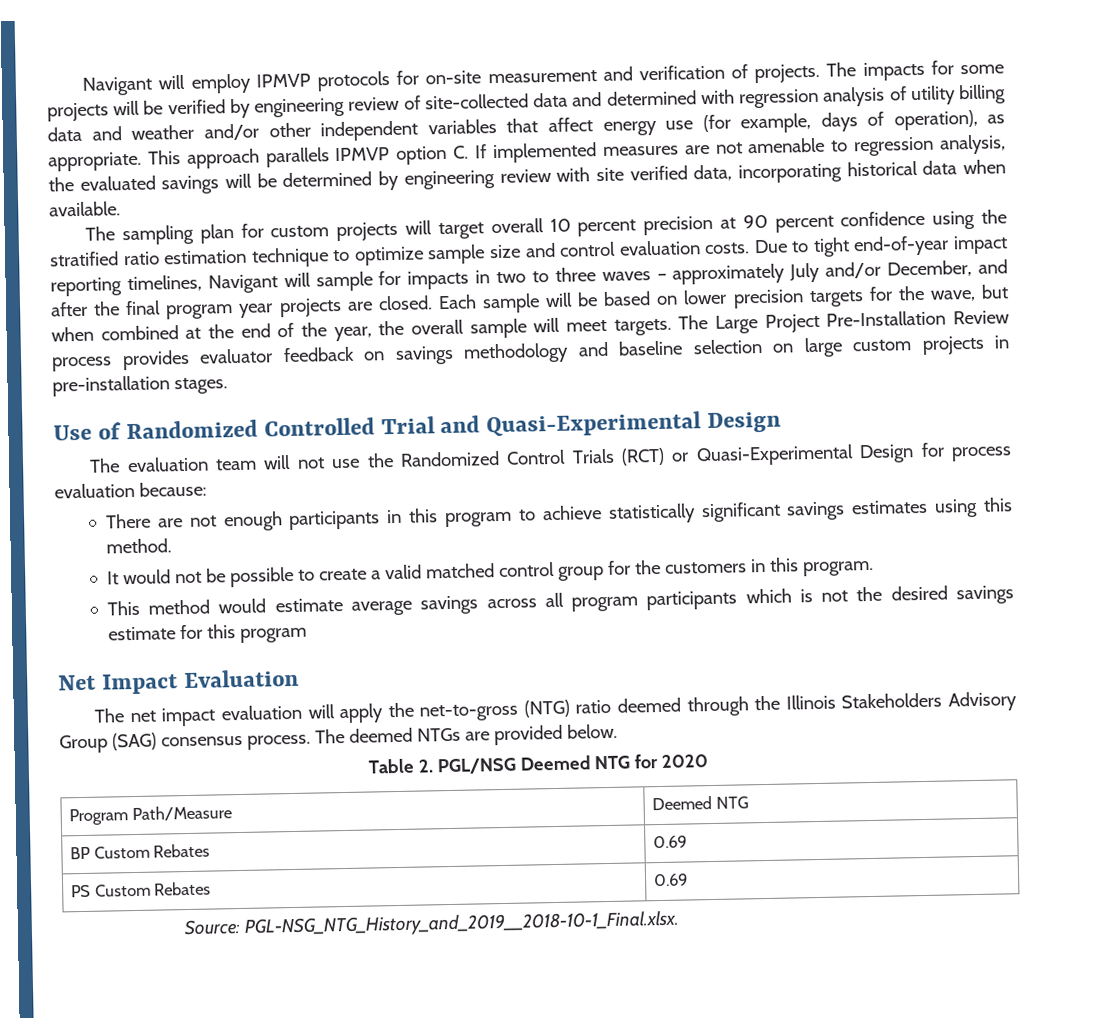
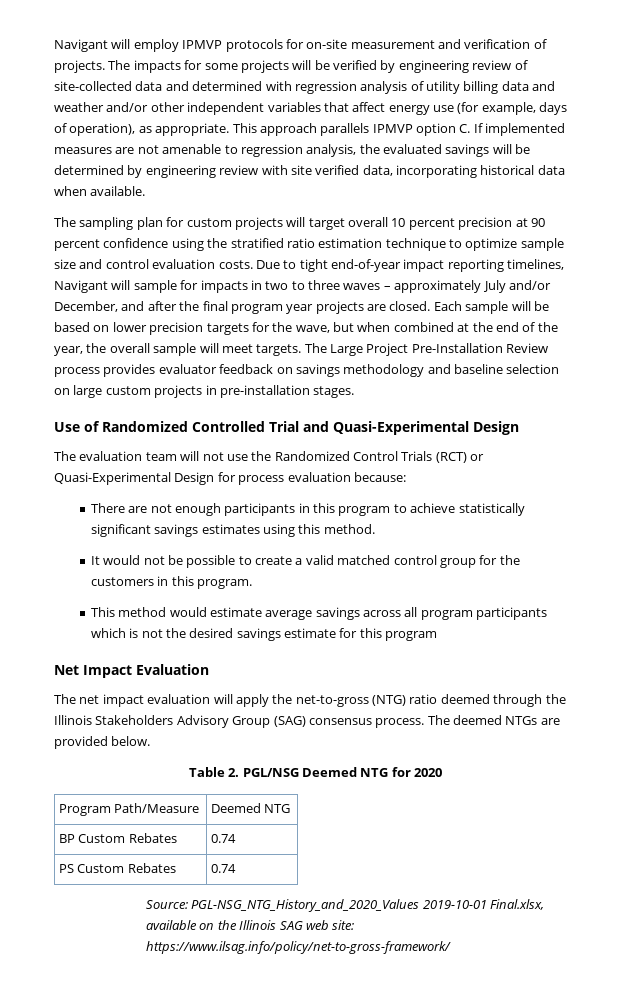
- BP Custom Rebates | 0.69
+ BP Custom Rebates | 0.74
- PS Custom Rebates | 0.69
+ PS Custom Rebates | 0.74
- Source: PGL-NSG_NTG_History_and_2019__2018-10-1_Final.xlsx.
+ Source: PGL-NSG_NTG_History_and_2020_Values 2019-10-01 Final.xlsx, available on the Illinois SAG web site: https://www.ilsag.info/policy/net-to-gross-framework/

